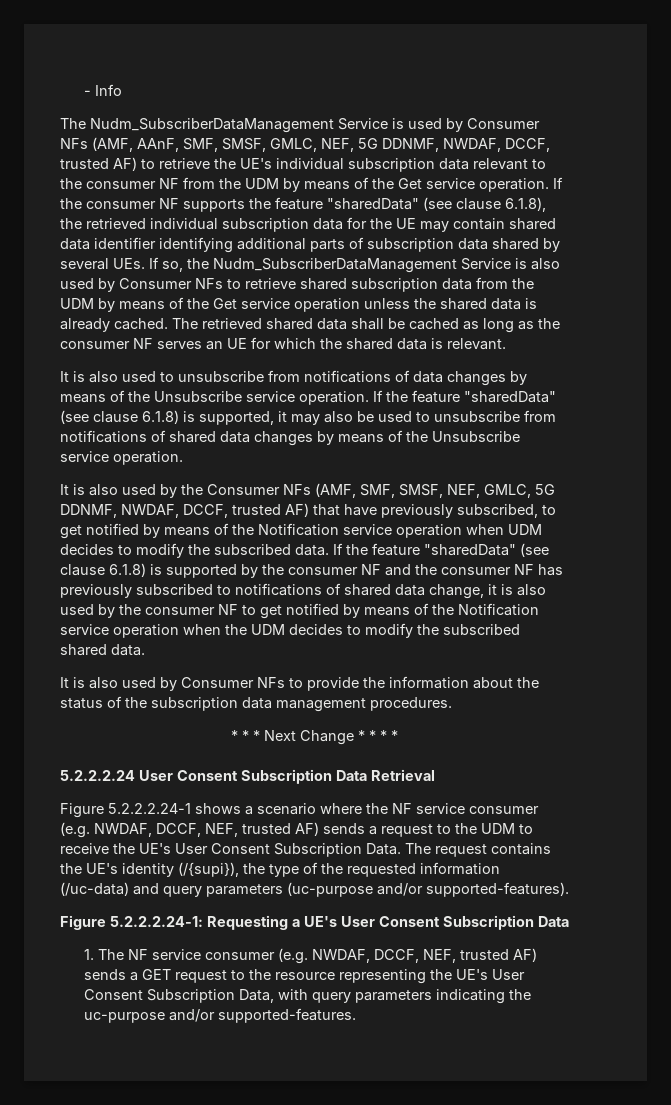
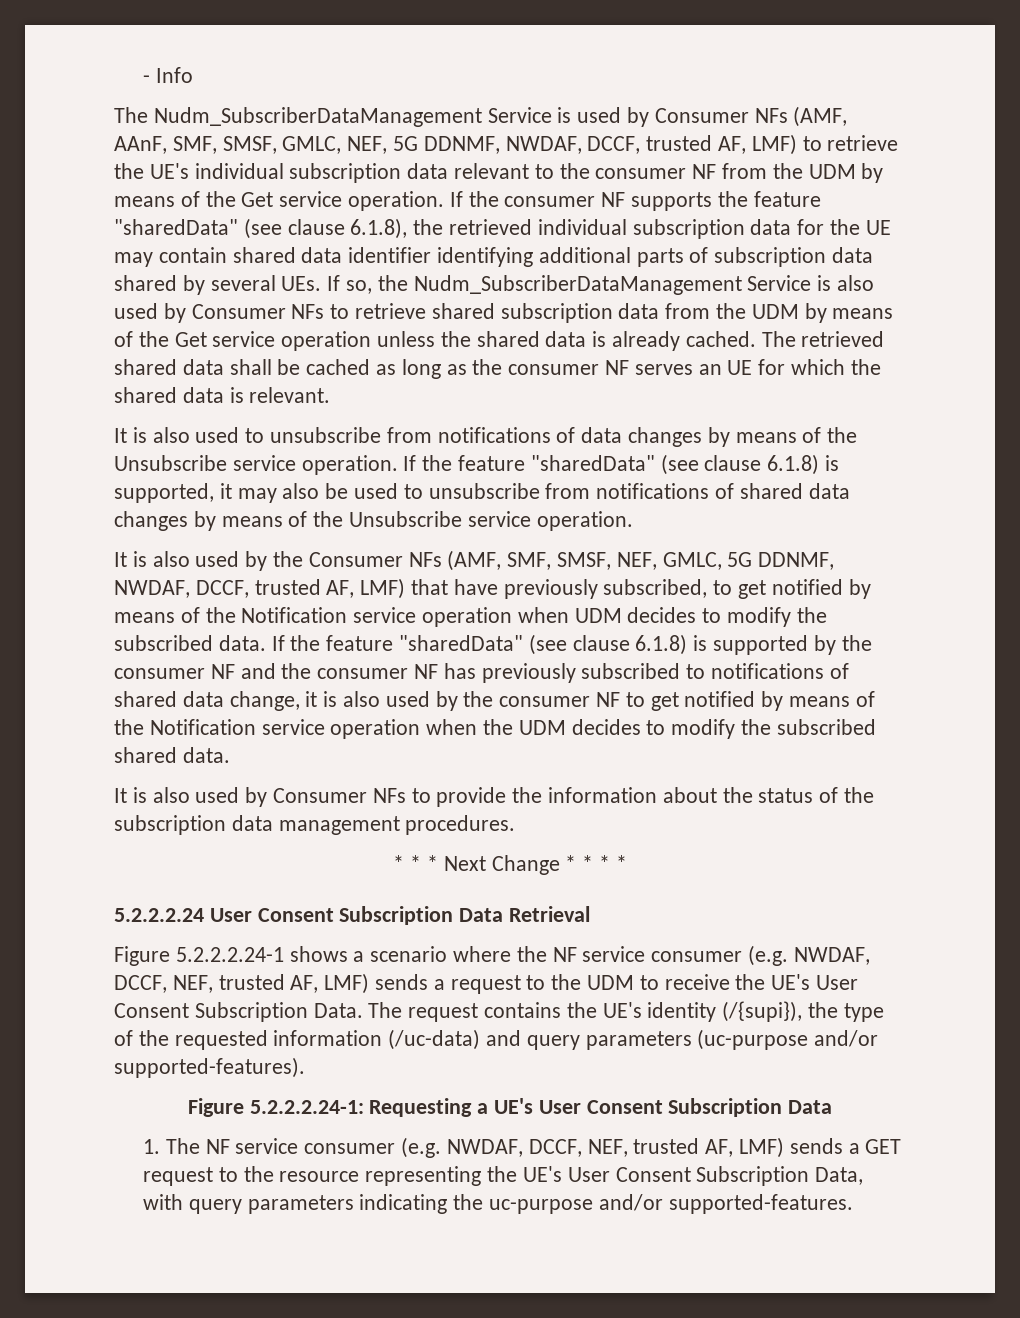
- The Nudm_SubscriberDataManagement Service is used by Consumer NFs (AMF, AAnF, SMF, SMSF, GMLC, NEF, 5G DDNMF, NWDAF, DCCF, trusted AF) to retrieve the UE's individual subscription data relevant to the consumer NF from the UDM by means of the Get service operation.
+ The Nudm_SubscriberDataManagement Service is used by Consumer NFs (AMF, AAnF, SMF, SMSF, GMLC, NEF, 5G DDNMF, NWDAF, DCCF, trusted AF, LMF) to retrieve the UE's individual subscription data relevant to the consumer NF from the UDM by means of the Get service operation.
- It is also used by the Consumer NFs (AMF, SMF, SMSF, NEF, GMLC, 5G DDNMF, NWDAF, DCCF, trusted AF) that have previously subscribed, to get notified by means of the Notification service operation when UDM decides to modify the subscribed data.
+ It is also used by the Consumer NFs (AMF, SMF, SMSF, NEF, GMLC, 5G DDNMF, NWDAF, DCCF, trusted AF, LMF) that have previously subscribed, to get notified by means of the Notification service operation when UDM decides to modify the subscribed data.
- Figure 5.2.2.2.24-1 shows a scenario where the NF service consumer (e.g. NWDAF, DCCF, NEF, trusted AF) sends a request to the UDM to receive the UE's User Consent Subscription Data.
+ Figure 5.2.2.2.24-1 shows a scenario where the NF service consumer (e.g. NWDAF, DCCF, NEF, trusted AF, LMF) sends a request to the UDM to receive the UE's User Consent Subscription Data.
- 1. The NF service consumer (e.g. NWDAF, DCCF, NEF, trusted AF) sends a GET request to the resource representing the UE's User Consent Subscription Data, with query parameters indicating the uc-purpose and/or supported-features.
+ 1. The NF service consumer (e.g. NWDAF, DCCF, NEF, trusted AF, LMF) sends a GET request to the resource representing the UE's User Consent Subscription Data, with query parameters indicating the uc-purpose and/or supported-features.

